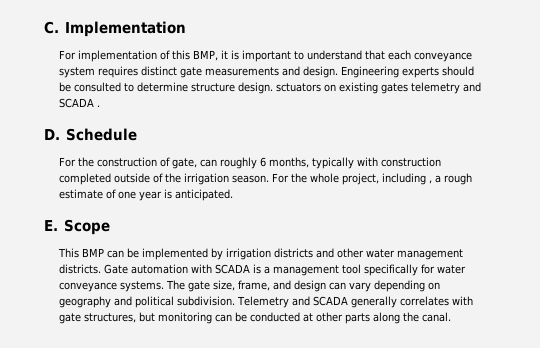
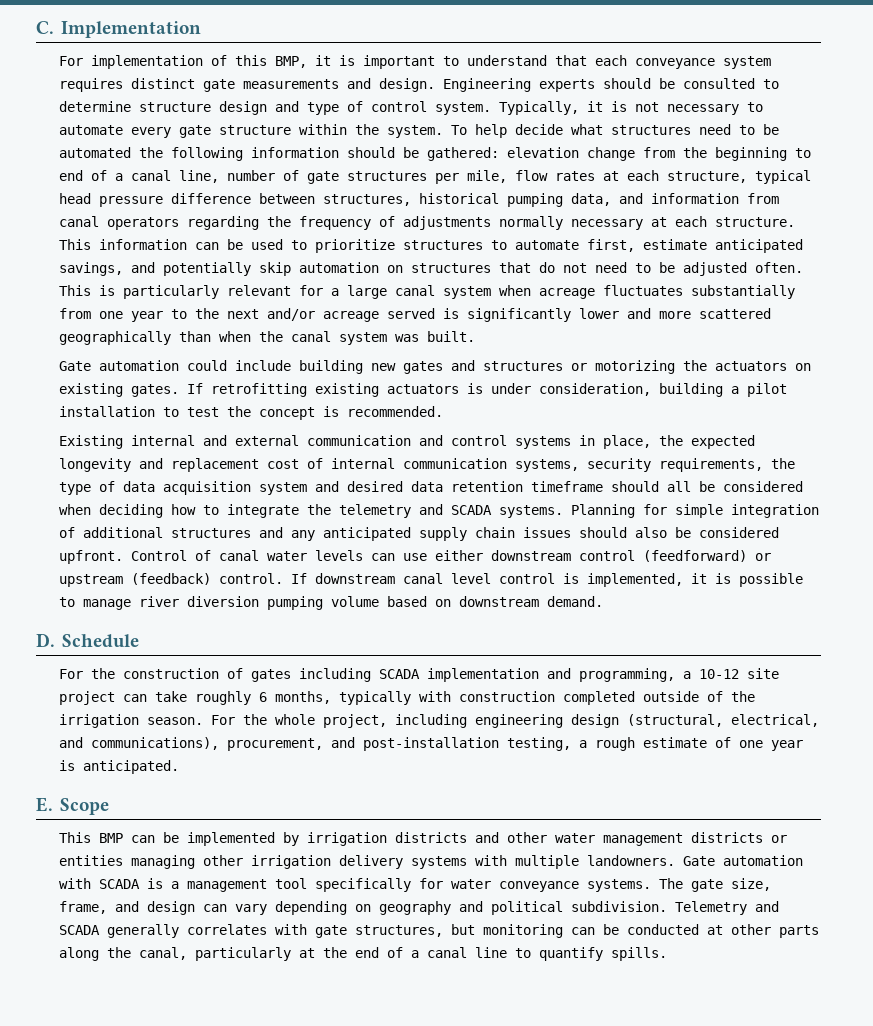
- Engineering experts should be consulted to determine structure design. sctuators on existing gates telemetry and SCADA .
+ Engineering experts should be consulted to determine structure design and type of control system. Typically, it is not necessary to automate every gate structure within the system. To help decide what structures need to be automated the following information should be gathered: elevation change from the beginning to end of a canal line, number of gate structures per mile, flow rates at each structure, typical head pressure difference between structures, historical pumping data, and information from canal operators regarding the frequency of adjustments normally necessary at each structure. This information can be used to prioritize structures to automate first, estimate anticipated savings, and potentially skip automation on structures that do not need to be adjusted often. This is particularly relevant for a large canal system when acreage fluctuates substantially from one year to the next and/or acreage served is significantly lower and more scattered geographically than when the canal system was built.
+ Gate automation could include building new gates and structures or motorizing the actuators on existing gates. If retrofitting existing actuators is under consideration, building a pilot installation to test the concept is recommended.
+ Existing internal and external communication and control systems in place, the expected longevity and replacement cost of internal communication systems, security requirements, the type of data acquisition system and desired data retention timeframe should all be considered when deciding how to integrate the telemetry and SCADA systems. Planning for simple integration of additional structures and any anticipated supply chain issues should also be considered upfront. Control of canal water levels can use either downstream control (feedforward) or upstream (feedback) control. If downstream canal level control is implemented, it is possible to manage river diversion pumping volume based on downstream demand.
- For the construction of gate, can roughly 6 months, typically with construction completed outside of the irrigation season.
+ For the construction of gates including SCADA implementation and programming, a 10-12 site project can take roughly 6 months, typically with construction completed outside of the irrigation season.
- For the whole project, including , a rough estimate of one year is anticipated.
+ For the whole project, including engineering design (structural, electrical, and communications), procurement, and post-installation testing, a rough estimate of one year is anticipated.
- This BMP can be implemented by irrigation districts and other water management districts.
+ This BMP can be implemented by irrigation districts and other water management districts or entities managing other irrigation delivery systems with multiple landowners.
- Telemetry and SCADA generally correlates with gate structures, but monitoring can be conducted at other parts along the canal.
+ Telemetry and SCADA generally correlates with gate structures, but monitoring can be conducted at other parts along the canal, particularly at the end of a canal line to quantify spills.

